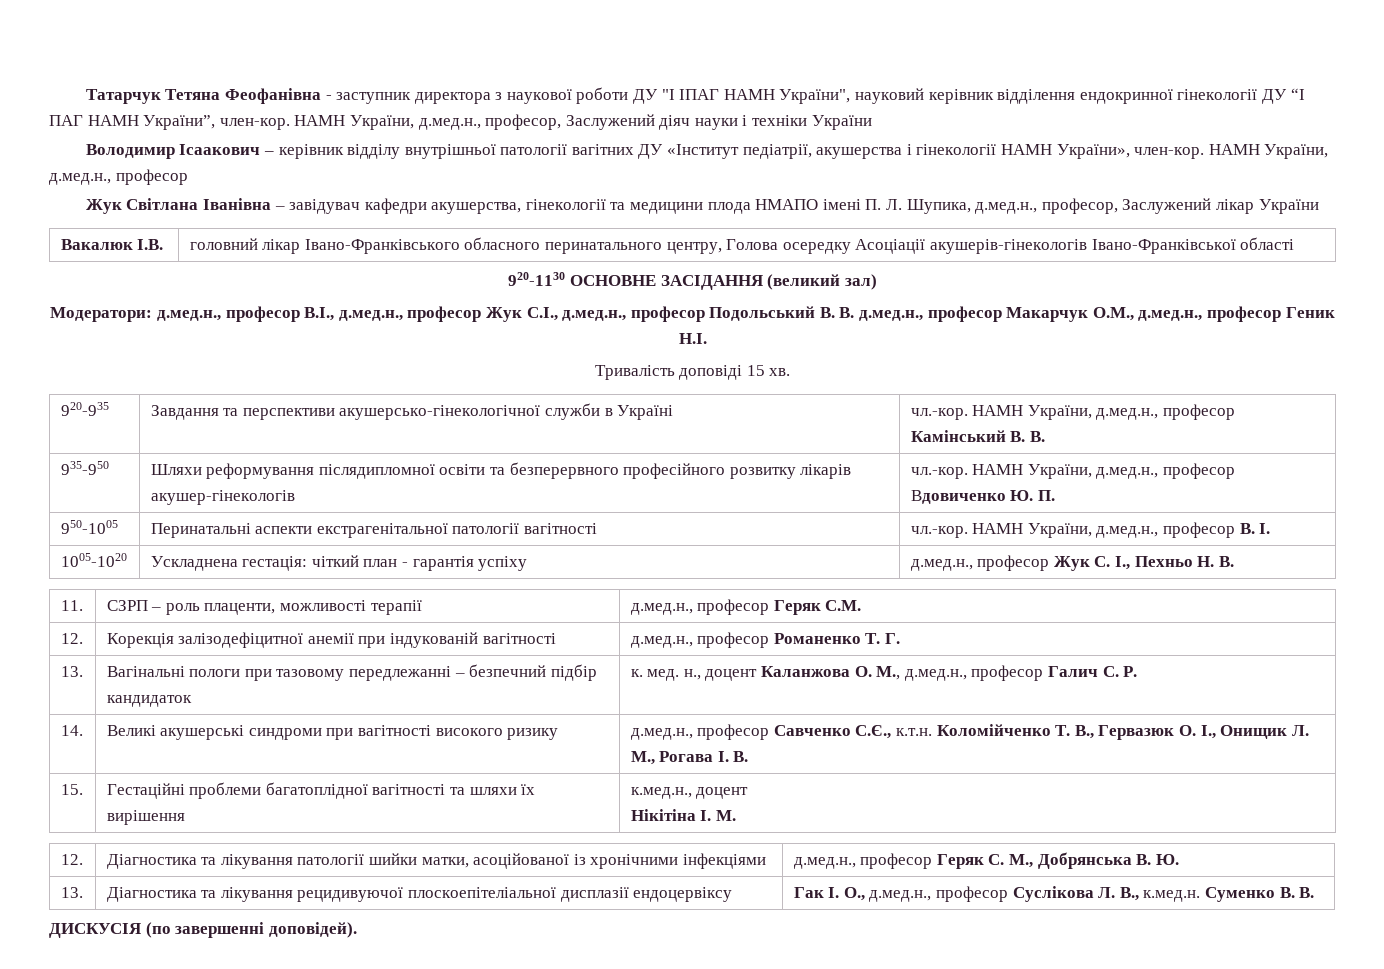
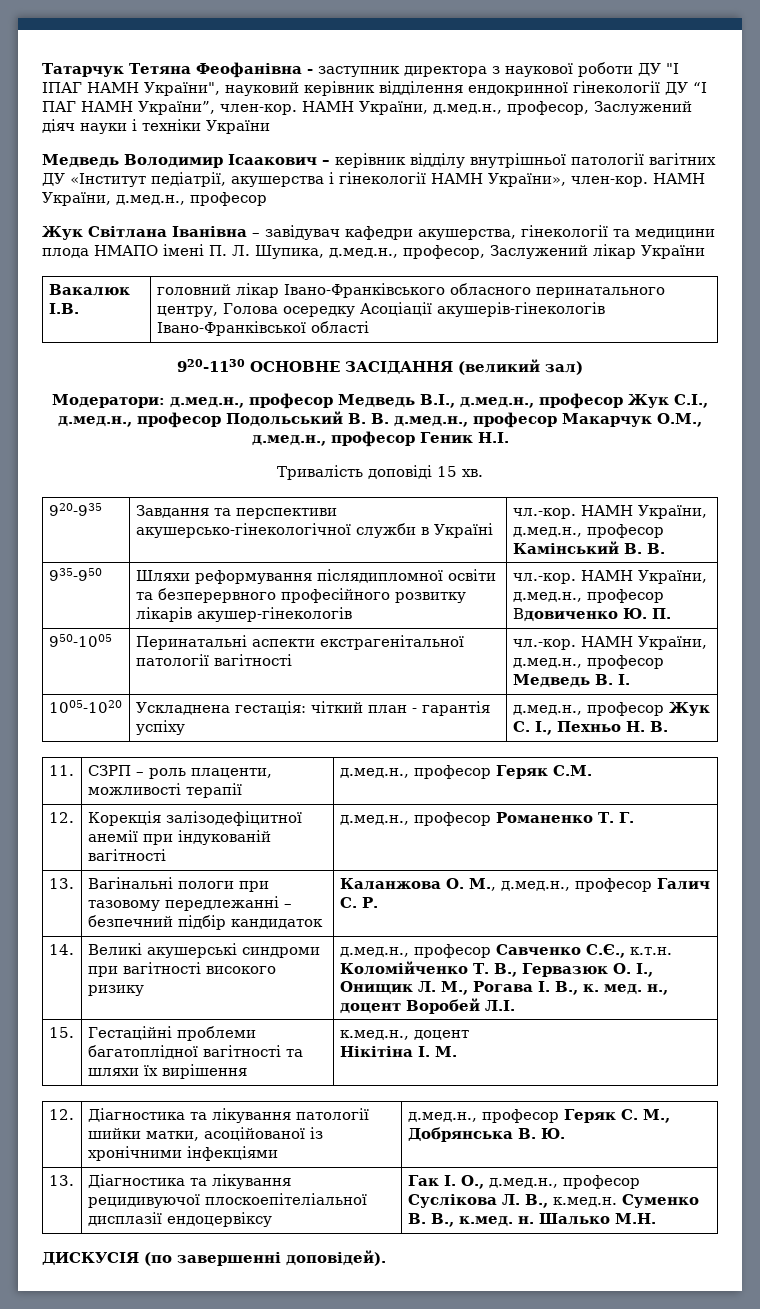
- Володимир Ісаакович – керівник відділу внутрішньої патології вагітних ДУ «Інститут педіатрії, акушерства і гінекології НАМН України», член-кор.
+ Медведь Володимир Ісаакович – керівник відділу внутрішньої патології вагітних ДУ «Інститут педіатрії, акушерства і гінекології НАМН України», член-кор.
- Модератори: д.мед.н., професор В.І., д.мед.н., професор Жук С.І., д.мед.н., професор Подольський В. В. д.мед.н., професор Макарчук О.М., д.мед.н., професор Геник Н.І.
+ Модератори: д.мед.н., професор Медведь В.І., д.мед.н., професор Жук С.І., д.мед.н., професор Подольський В. В. д.мед.н., професор Макарчук О.М., д.мед.н., професор Геник Н.І.
- 950-1005 | Перинатальні аспекти екстрагенітальної патології вагітності | чл.-кор. НАМН України, д.мед.н., професор В. І.
+ 950-1005 | Перинатальні аспекти екстрагенітальної патології вагітності | чл.-кор. НАМН України, д.мед.н., професор Медведь В. І.
- 13. | Вагінальні пологи при тазовому передлежанні – безпечний підбір кандидаток | к. мед. н., доцент Каланжова О. М., д.мед.н., професор Галич С. Р.
+ 13. | Вагінальні пологи при тазовому передлежанні – безпечний підбір кандидаток | Каланжова О. М., д.мед.н., професор Галич С. Р.
- 14. | Великі акушерські синдроми при вагітності високого ризику | д.мед.н., професор Савченко С.Є., к.т.н. Коломійченко Т. В., Гервазюк О. І., Онищик Л. М., Рогава І. В.
+ 14. | Великі акушерські синдроми при вагітності високого ризику | д.мед.н., професор Савченко С.Є., к.т.н. Коломійченко Т. В., Гервазюк О. І., Онищик Л. М., Рогава І. В., к. мед. н., доцент Воробей Л.І.
- 13. | Діагностика та лікування рецидивуючої плоскоепітеліальної дисплазії ендоцервіксу | Гак І. О., д.мед.н., професор Суслікова Л. В., к.мед.н. Суменко В. В.
+ 13. | Діагностика та лікування рецидивуючої плоскоепітеліальної дисплазії ендоцервіксу | Гак І. О., д.мед.н., професор Суслікова Л. В., к.мед.н. Суменко В. В., к.мед. н. Шалько М.Н.

